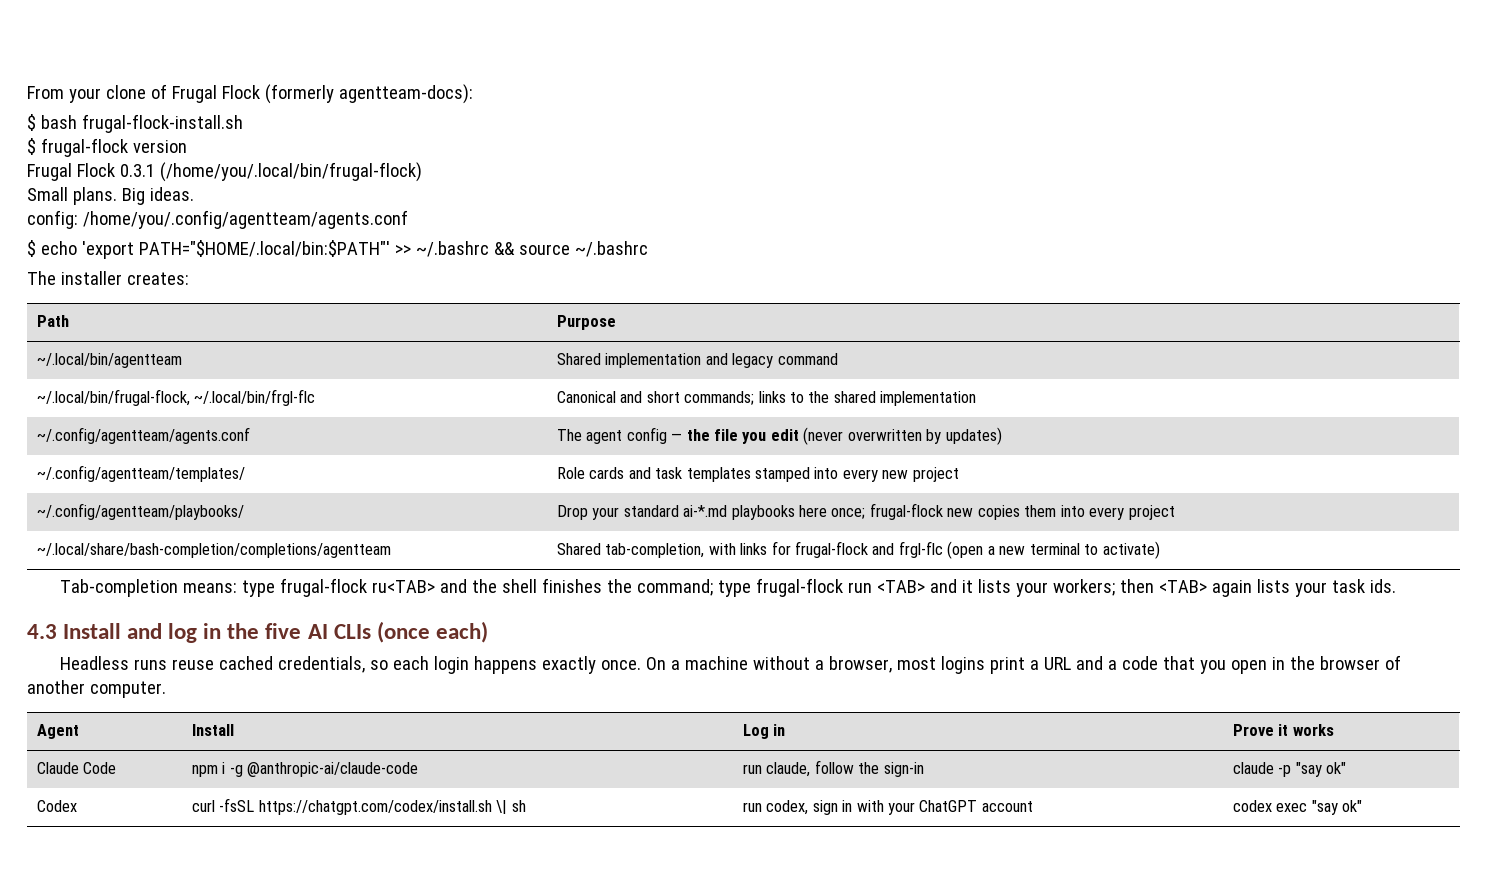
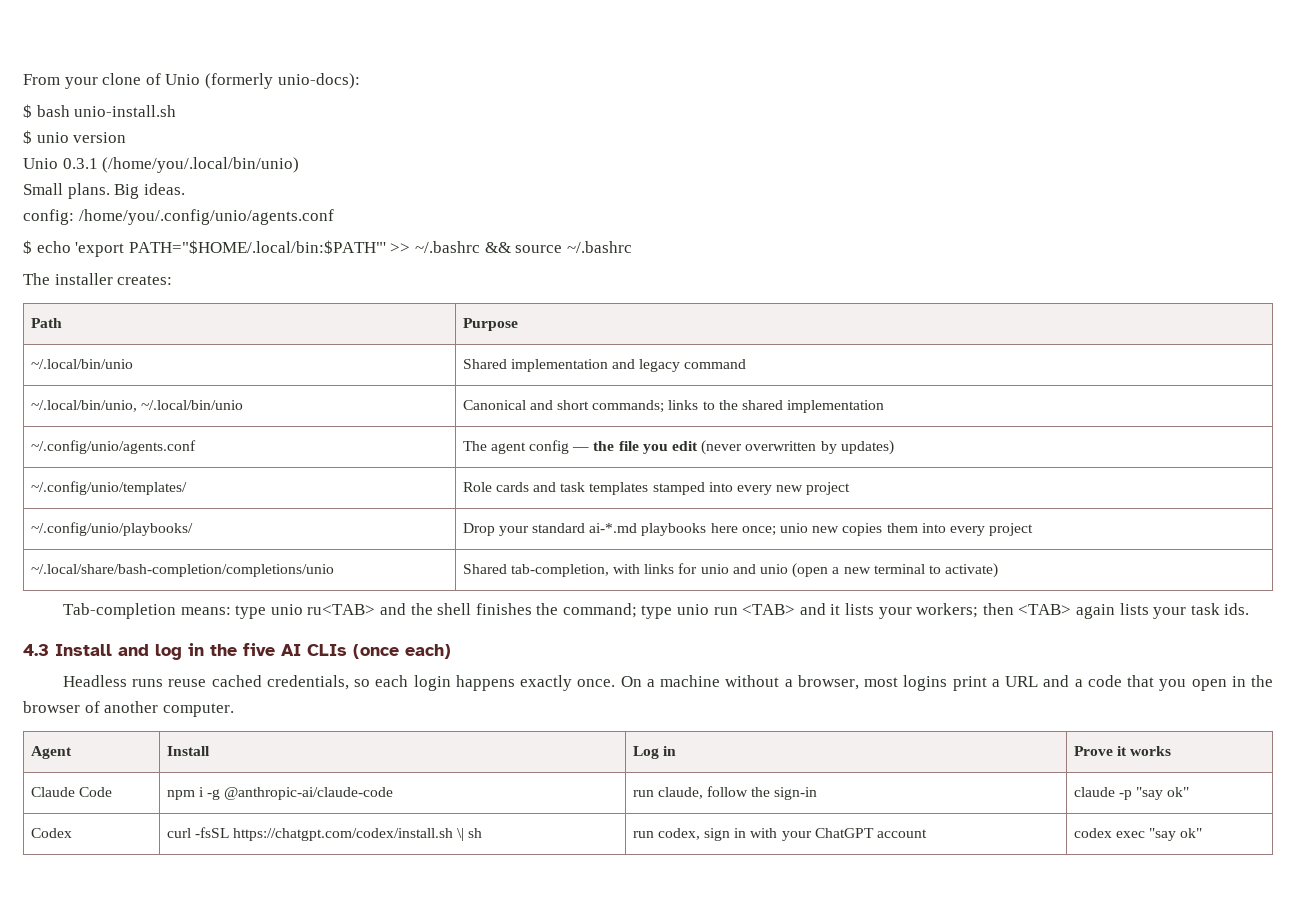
- From your clone of Frugal Flock (formerly agentteam-docs):
+ From your clone of Unio (formerly unio-docs):
- $ bash frugal-flock-install.sh
- $ frugal-flock version
+ $ bash unio-install.sh
+ $ unio version
- Frugal Flock 0.3.1 (/home/you/.local/bin/frugal-flock)
+ Unio 0.3.1 (/home/you/.local/bin/unio)
- config: /home/you/.config/agentteam/agents.conf
+ config: /home/you/.config/unio/agents.conf
- ~/.local/bin/agentteam | Shared implementation and legacy command
+ ~/.local/bin/unio | Shared implementation and legacy command
- ~/.local/bin/frugal-flock, ~/.local/bin/frgl-flc | Canonical and short commands; links to the shared implementation
+ ~/.local/bin/unio, ~/.local/bin/unio | Canonical and short commands; links to the shared implementation
- ~/.config/agentteam/agents.conf | The agent config — the file you edit (never overwritten by updates)
+ ~/.config/unio/agents.conf | The agent config — the file you edit (never overwritten by updates)
- ~/.config/agentteam/templates/ | Role cards and task templates stamped into every new project
+ ~/.config/unio/templates/ | Role cards and task templates stamped into every new project
- ~/.config/agentteam/playbooks/ | Drop your standard ai-*.md playbooks here once; frugal-flock new copies them into every project
+ ~/.config/unio/playbooks/ | Drop your standard ai-*.md playbooks here once; unio new copies them into every project
- ~/.local/share/bash-completion/completions/agentteam | Shared tab-completion, with links for frugal-flock and frgl-flc (open a new terminal to activate)
+ ~/.local/share/bash-completion/completions/unio | Shared tab-completion, with links for unio and unio (open a new terminal to activate)
- Tab-completion means: type frugal-flock ru<TAB> and the shell finishes the command; type frugal-flock run <TAB> and it lists your workers; then <TAB> again lists your task ids.
+ Tab-completion means: type unio ru<TAB> and the shell finishes the command; type unio run <TAB> and it lists your workers; then <TAB> again lists your task ids.

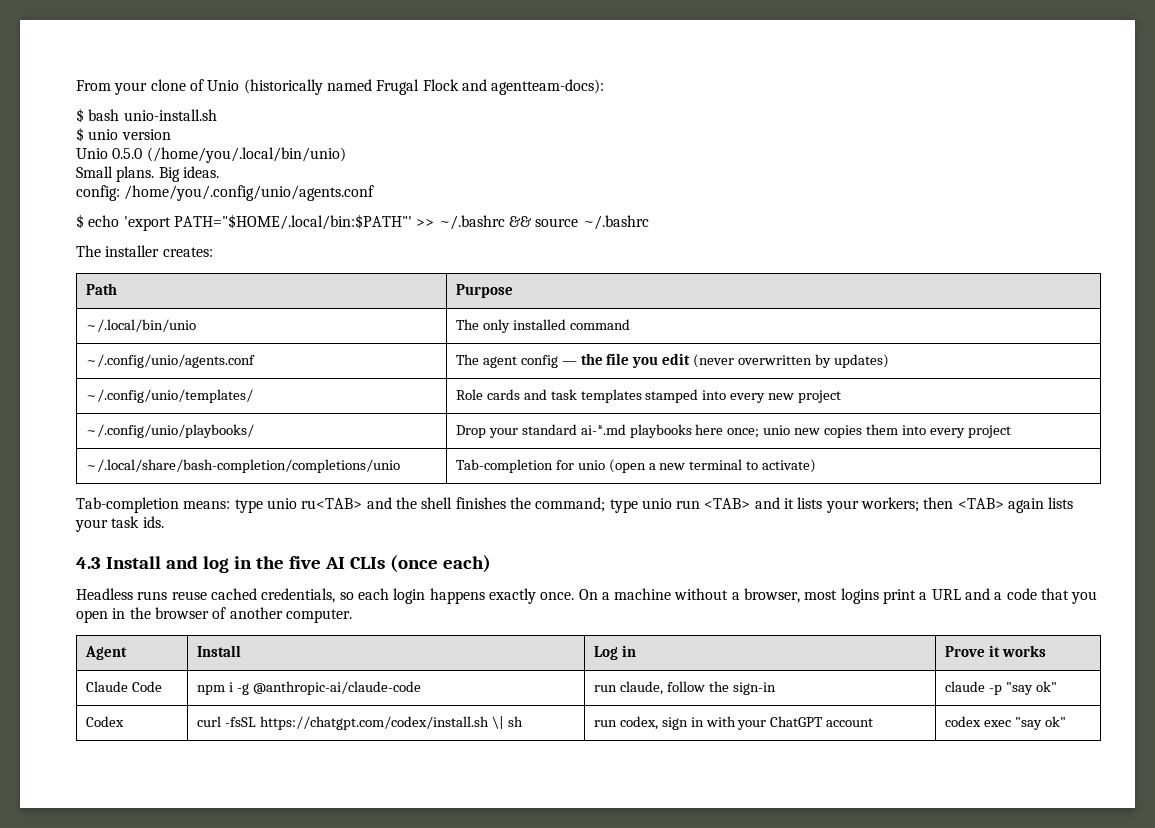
- From your clone of Unio (formerly unio-docs):
+ From your clone of Unio (historically named Frugal Flock and agentteam-docs):
- Unio 0.3.1 (/home/you/.local/bin/unio)
+ Unio 0.5.0 (/home/you/.local/bin/unio)
- ~/.local/bin/unio | Shared implementation and legacy command
- ~/.local/bin/unio, ~/.local/bin/unio | Canonical and short commands; links to the shared implementation
+ ~/.local/bin/unio | The only installed command
- ~/.local/share/bash-completion/completions/unio | Shared tab-completion, with links for unio and unio (open a new terminal to activate)
+ ~/.local/share/bash-completion/completions/unio | Tab-completion for unio (open a new terminal to activate)

